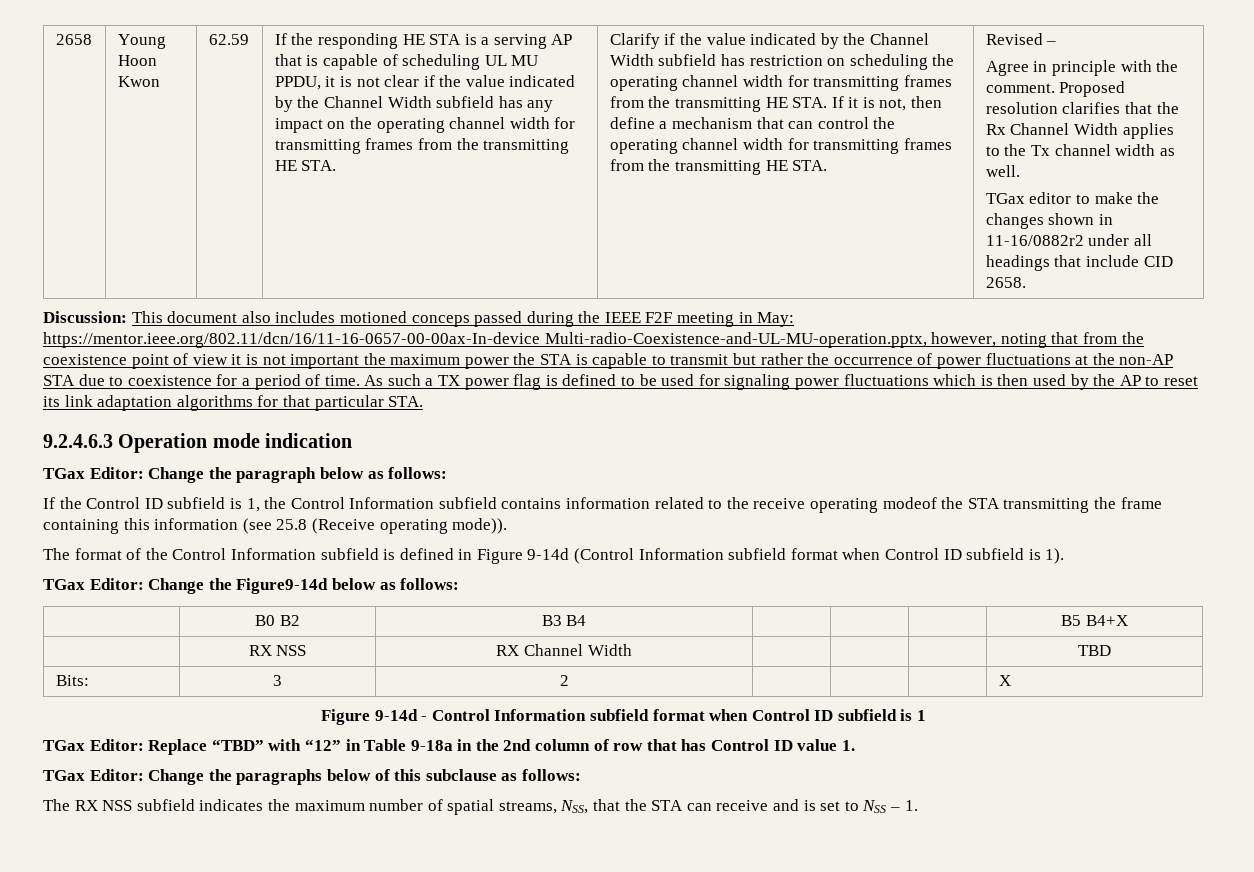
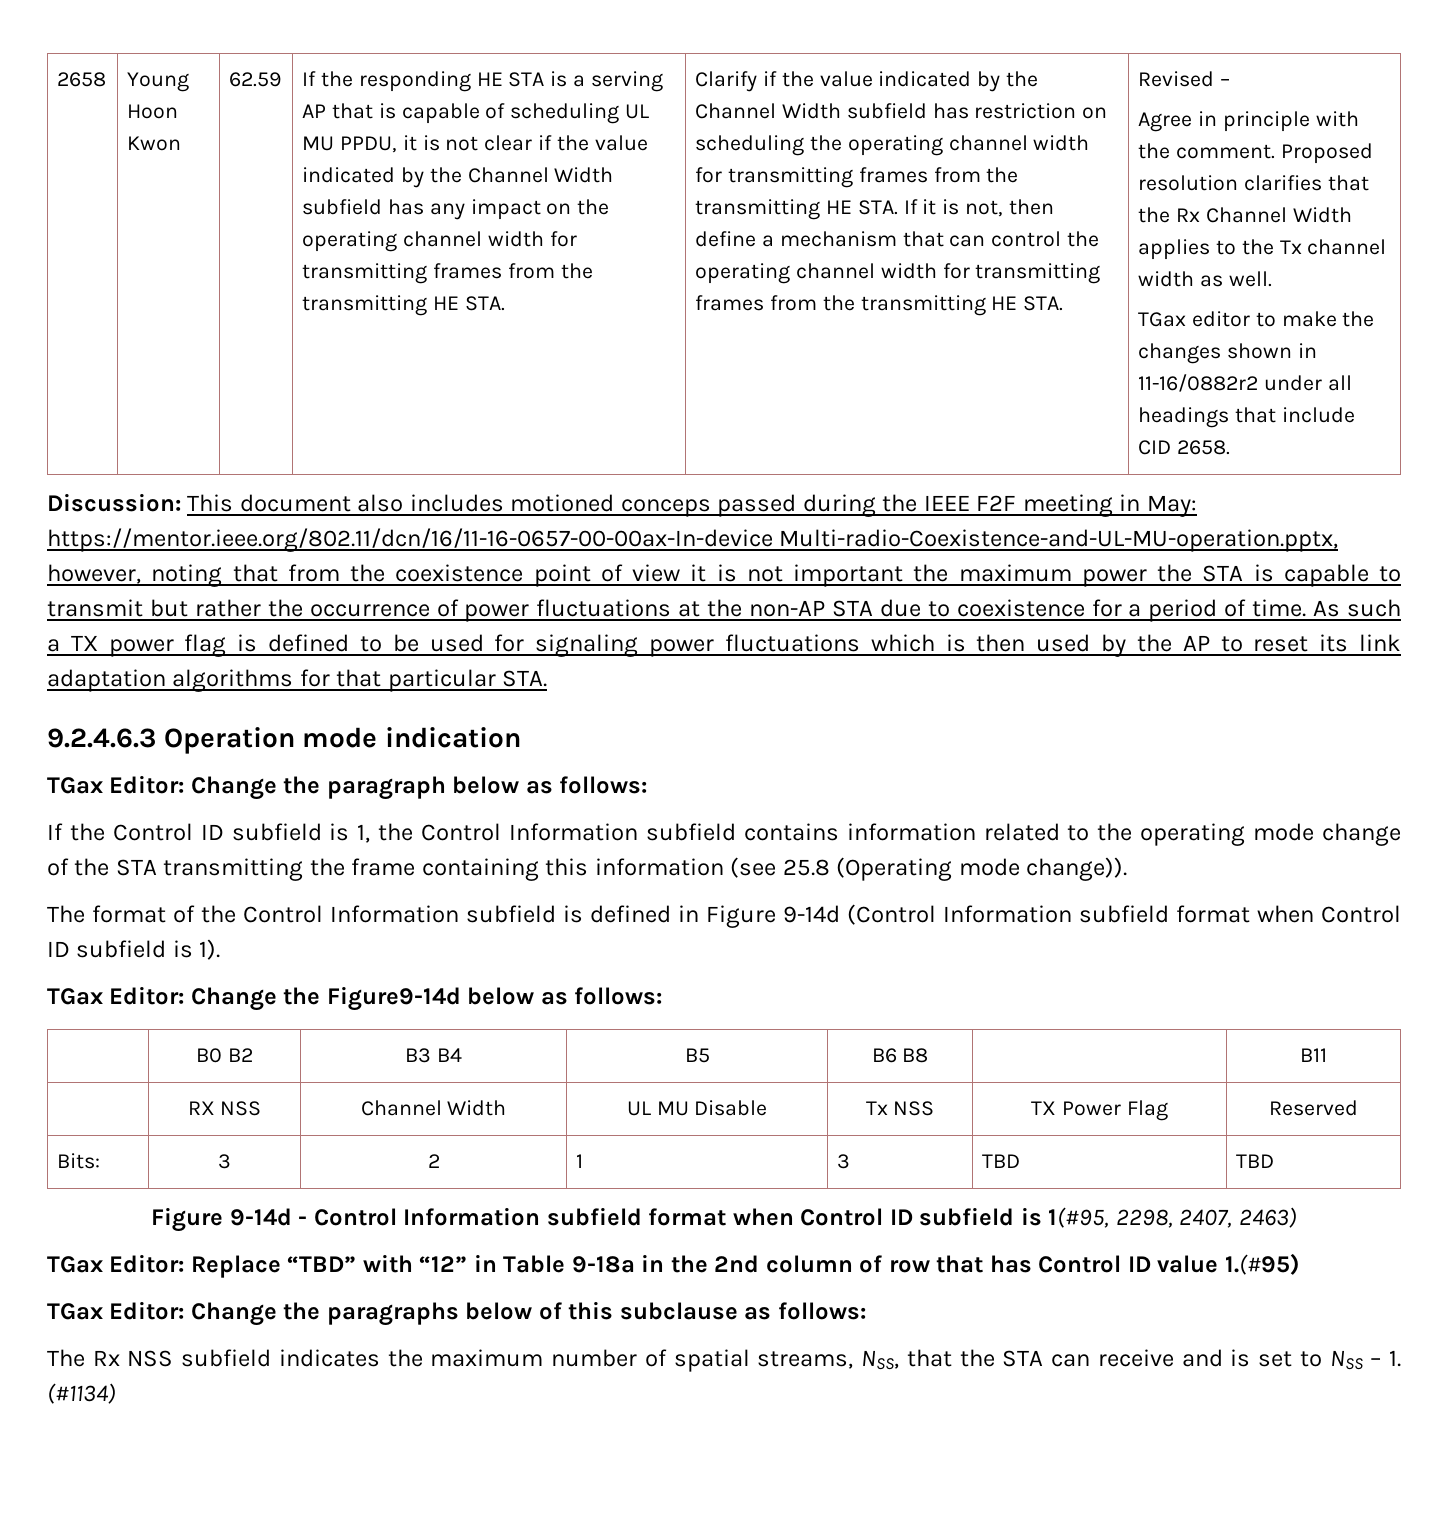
- If the Control ID subfield is 1, the Control Information subfield contains information related to the receive operating modeof the STA transmitting the frame containing this information (see 25.8 (Receive operating mode)).
+ If the Control ID subfield is 1, the Control Information subfield contains information related to the operating mode change of the STA transmitting the frame containing this information (see 25.8 (Operating mode change)).
- | B0 B2 | B3 B4 | | | | B5 B4+X
+ | B0 B2 | B3 B4 | B5 | B6 B8 | | B11
- | RX NSS | RX Channel Width | | | | TBD
+ | RX NSS | Channel Width | UL MU Disable | Tx NSS | TX Power Flag | Reserved
- Bits: | 3 | 2 | | | | X
+ Bits: | 3 | 2 | 1 | 3 | TBD | TBD
- Figure 9-14d - Control Information subfield format when Control ID subfield is 1
+ Figure 9-14d - Control Information subfield format when Control ID subfield is 1(#95, 2298, 2407, 2463)
- TGax Editor: Replace “TBD” with “12” in Table 9-18a in the 2nd column of row that has Control ID value 1.
+ TGax Editor: Replace “TBD” with “12” in Table 9-18a in the 2nd column of row that has Control ID value 1.(#95)
- The RX NSS subfield indicates the maximum number of spatial streams, NSS, that the STA can receive and is set to NSS – 1.
+ The Rx NSS subfield indicates the maximum number of spatial streams, NSS, that the STA can receive and is set to NSS – 1. (#1134)

